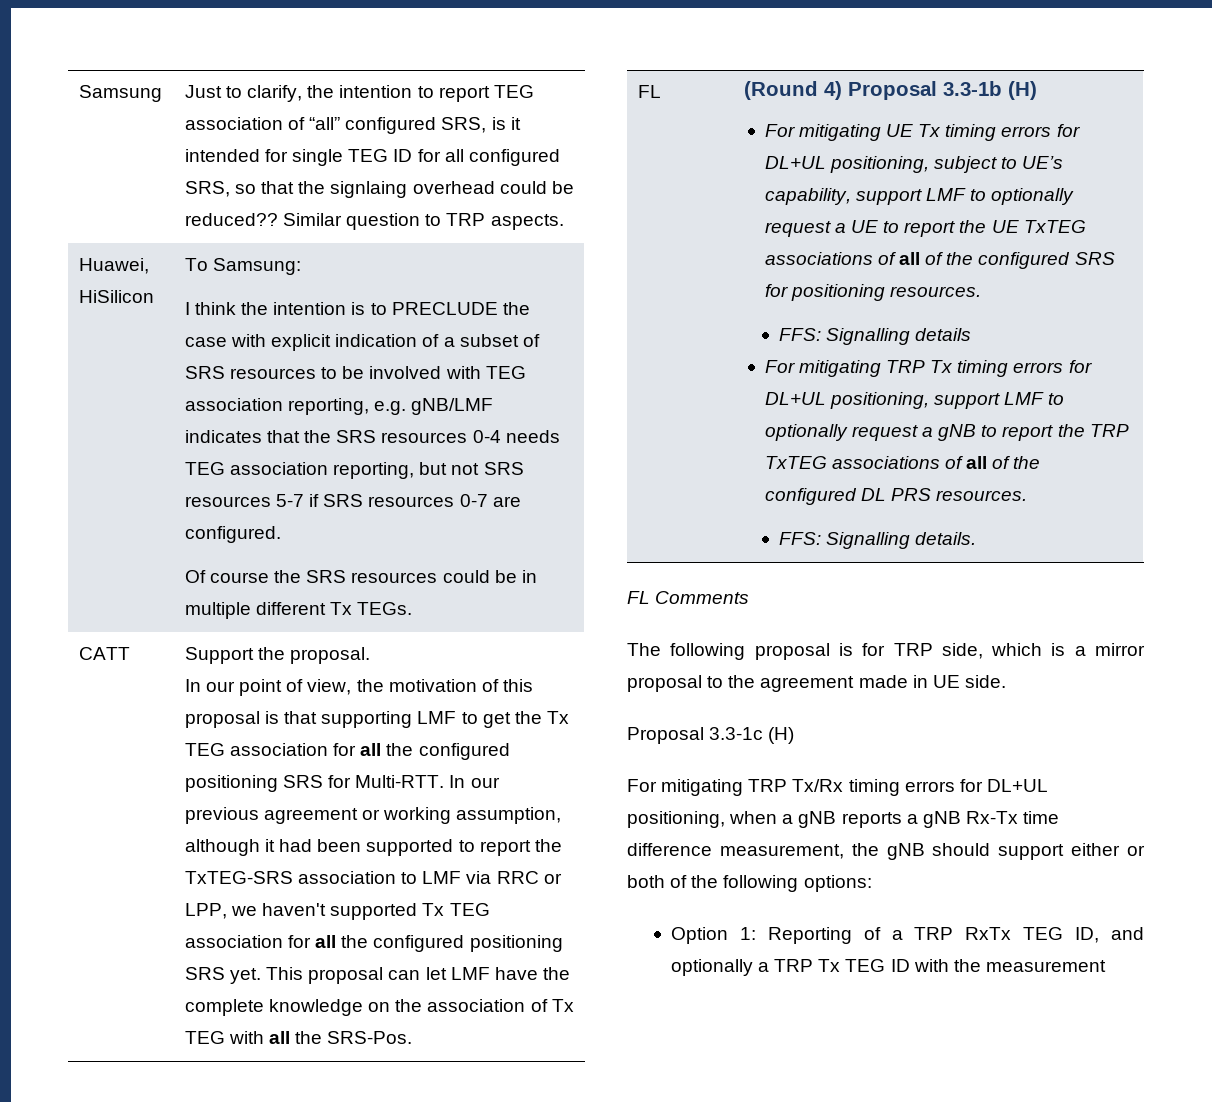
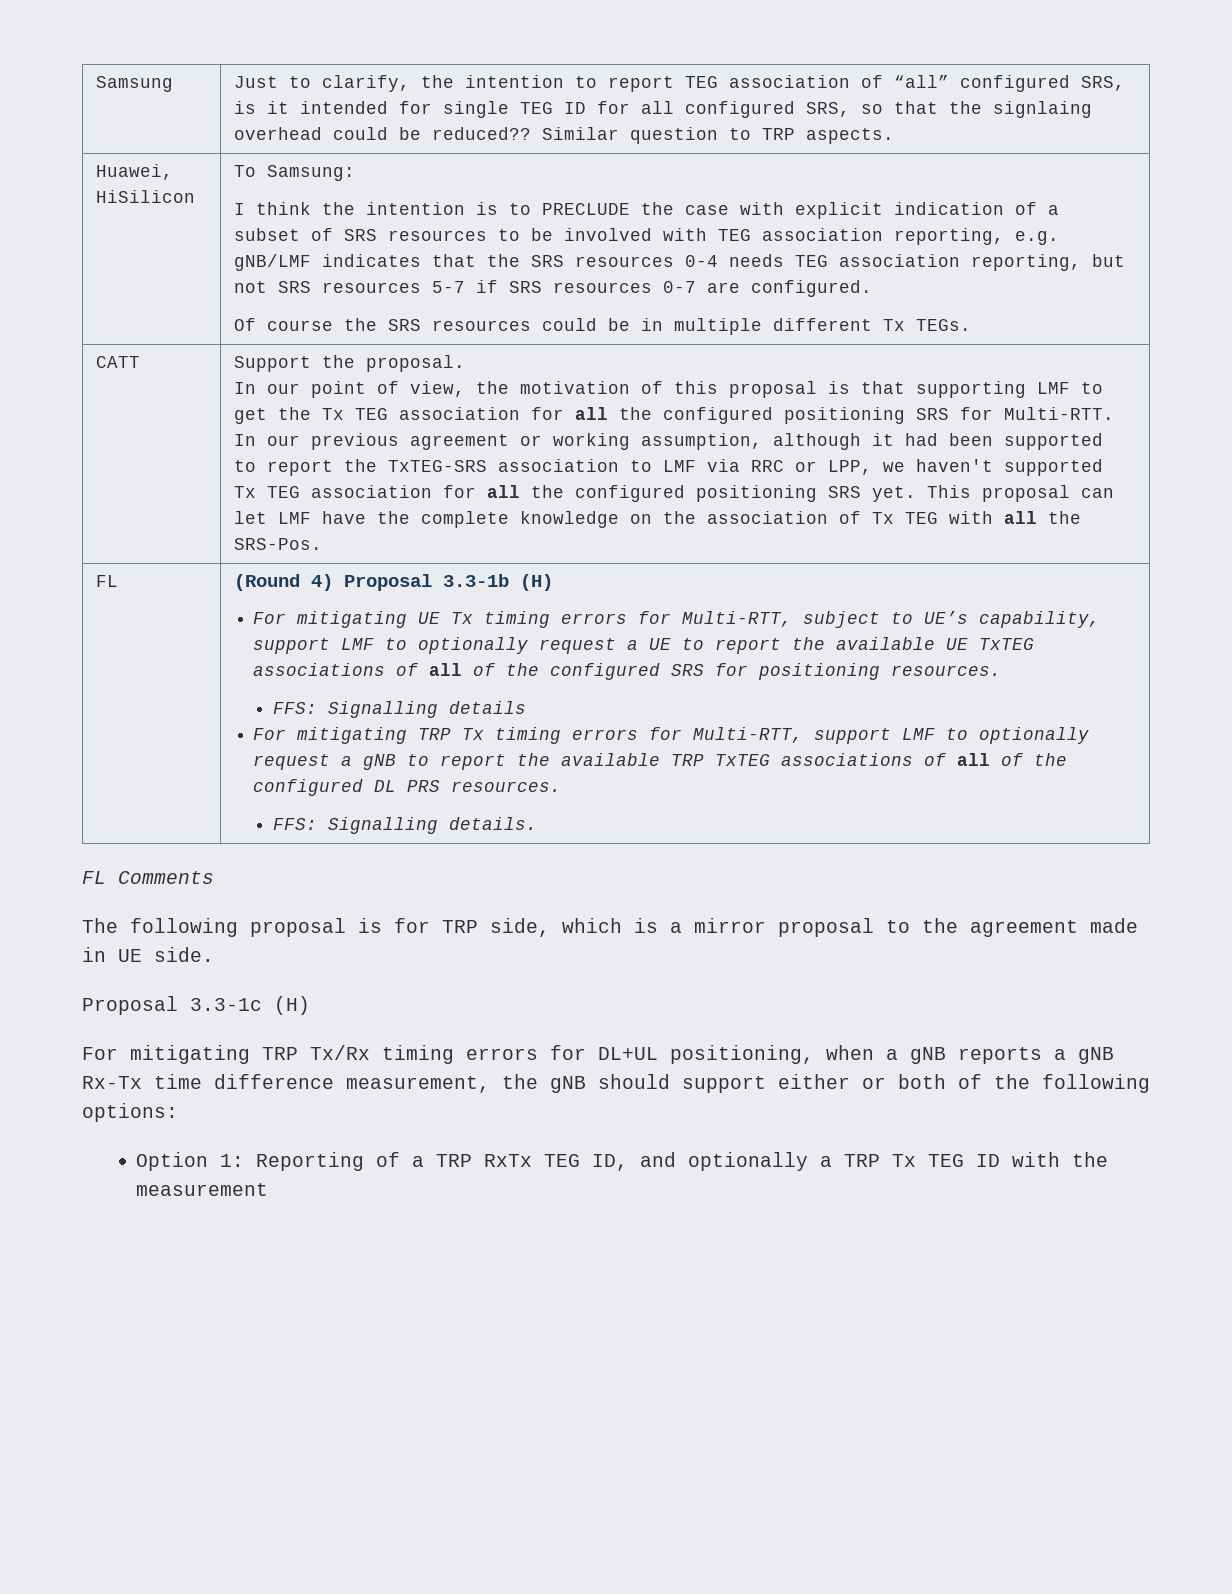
- For mitigating UE Tx timing errors for DL+UL positioning, subject to UE’s capability, support LMF to optionally request a UE to report the UE TxTEG associations of all of the configured SRS for positioning resources.
+ For mitigating UE Tx timing errors for Multi-RTT, subject to UE’s capability, support LMF to optionally request a UE to report the available UE TxTEG associations of all of the configured SRS for positioning resources.
- For mitigating TRP Tx timing errors for DL+UL positioning, support LMF to optionally request a gNB to report the TRP TxTEG associations of all of the configured DL PRS resources.
+ For mitigating TRP Tx timing errors for Multi-RTT, support LMF to optionally request a gNB to report the available TRP TxTEG associations of all of the configured DL PRS resources.

